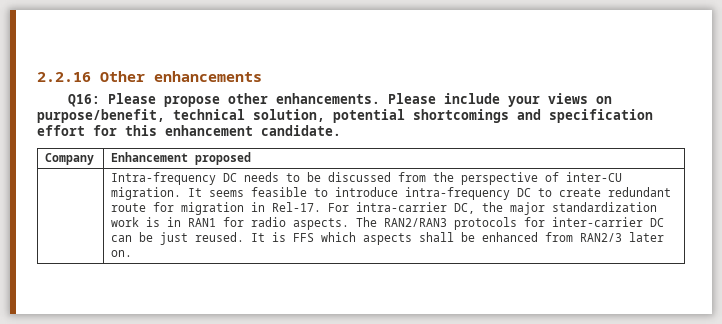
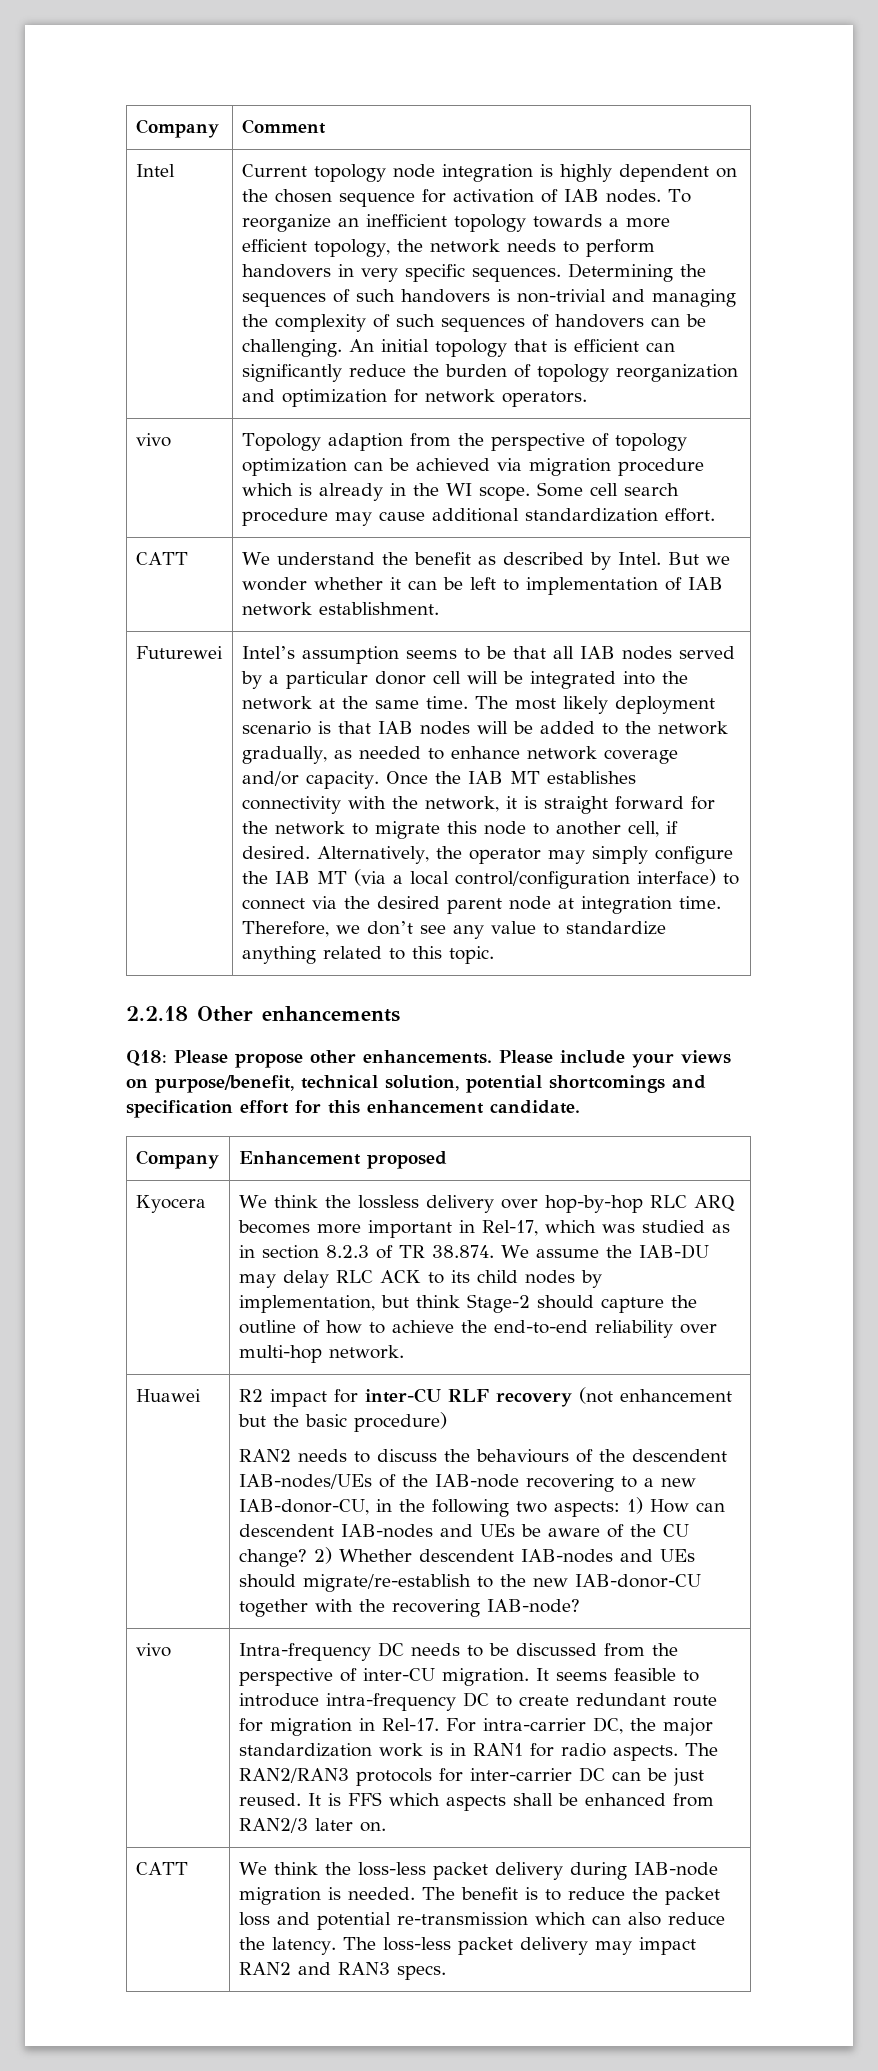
- 2.2.16 Other enhancements
+ Company | Comment
+ Intel | Current topology node integration is highly dependent on the chosen sequence for activation of IAB nodes. To reorganize an inefficient topology towards a more efficient topology, the network needs to perform handovers in very specific sequences. Determining the sequences of such handovers is non-trivial and managing the complexity of such sequences of handovers can be challenging. An initial topology that is efficient can significantly reduce the burden of topology reorganization and optimization for network operators.
+ vivo | Topology adaption from the perspective of topology optimization can be achieved via migration procedure which is already in the WI scope. Some cell search procedure may cause additional standardization effort.
+ CATT | We understand the benefit as described by Intel. But we wonder whether it can be left to implementation of IAB network establishment.
+ Futurewei | Intel’s assumption seems to be that all IAB nodes served by a particular donor cell will be integrated into the network at the same time. The most likely deployment scenario is that IAB nodes will be added to the network gradually, as needed to enhance network coverage and/or capacity. Once the IAB MT establishes connectivity with the network, it is straight forward for the network to migrate this node to another cell, if desired. Alternatively, the operator may simply configure the IAB MT (via a local control/configuration interface) to connect via the desired parent node at integration time. Therefore, we don’t see any value to standardize anything related to this topic.
+ 2.2.18 Other enhancements
- Q16: Please propose other enhancements.
+ Q18: Please propose other enhancements.
+ Kyocera | We think the lossless delivery over hop-by-hop RLC ARQ becomes more important in Rel-17, which was studied as in section 8.2.3 of TR 38.874. We assume the IAB-DU may delay RLC ACK to its child nodes by implementation, but think Stage-2 should capture the outline of how to achieve the end-to-end reliability over multi-hop network.
+ Huawei | R2 impact for inter-CU RLF recovery (not enhancement but the basic procedure)
+ RAN2 needs to discuss the behaviours of the descendent IAB-nodes/UEs of the IAB-node recovering to a new IAB-donor-CU, in the following two aspects: 1) How can descendent IAB-nodes and UEs be aware of the CU change? 2) Whether descendent IAB-nodes and UEs should migrate/re-establish to the new IAB-donor-CU together with the recovering IAB-node?
+ vivo
+ CATT | We think the loss-less packet delivery during IAB-node migration is needed. The benefit is to reduce the packet loss and potential re-transmission which can also reduce the latency. The loss-less packet delivery may impact RAN2 and RAN3 specs.

